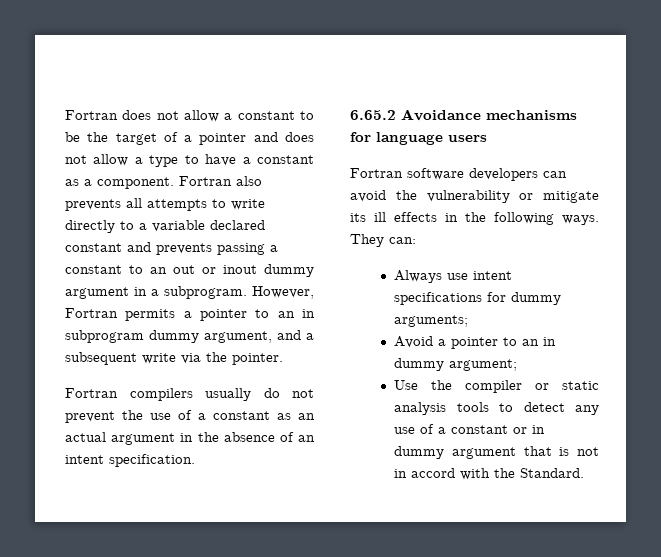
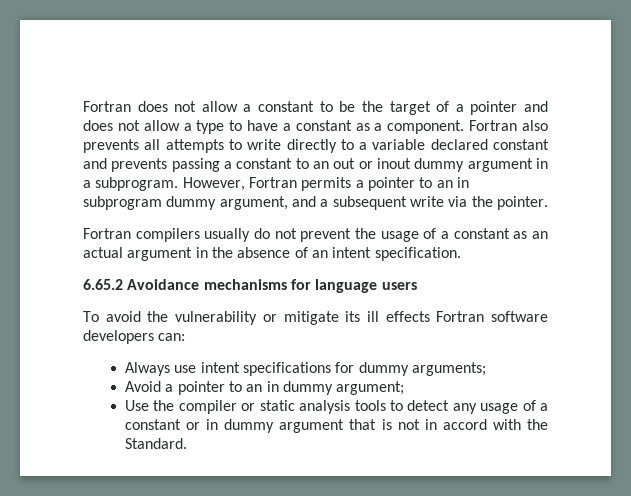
- Fortran compilers usually do not prevent the use of a constant as an actual argument in the absence of an intent specification.
+ Fortran compilers usually do not prevent the usage of a constant as an actual argument in the absence of an intent specification.
- Fortran software developers can avoid the vulnerability or mitigate its ill effects in the following ways. They can:
+ To avoid the vulnerability or mitigate its ill effects Fortran software developers can:
- Use the compiler or static analysis tools to detect any use of a constant or in dummy argument that is not in accord with the Standard.
+ Use the compiler or static analysis tools to detect any usage of a constant or in dummy argument that is not in accord with the Standard.

